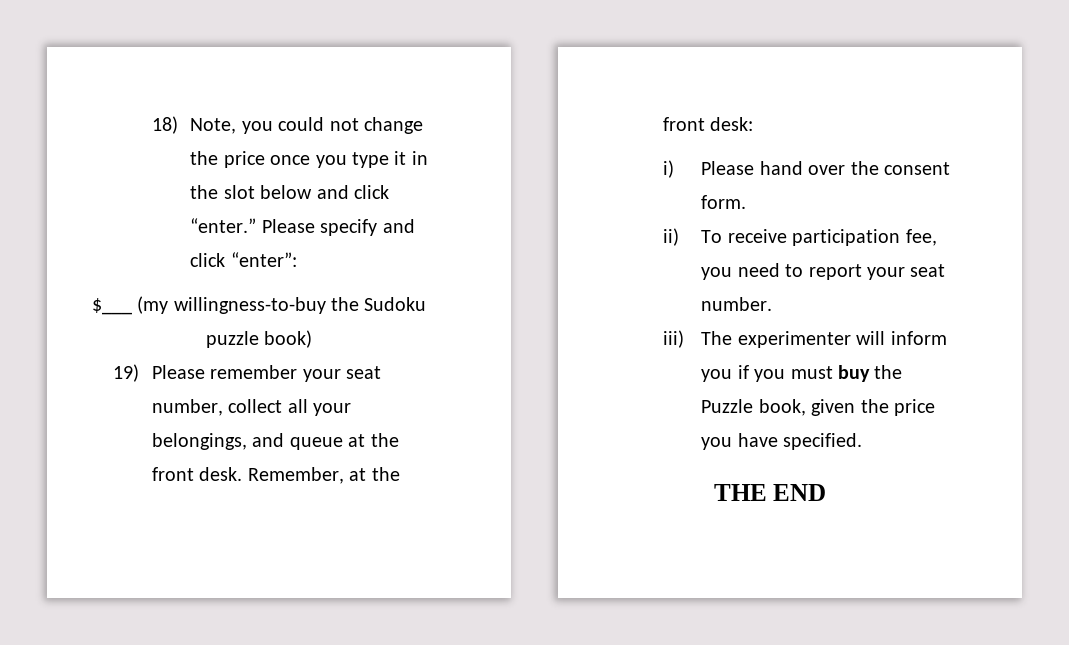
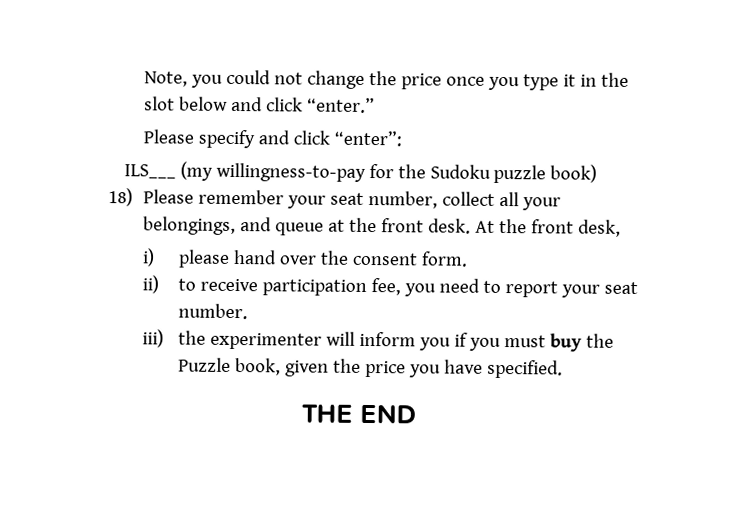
- 18) Note, you could not change the price once you type it in the slot below and click “enter.” Please specify and click “enter”:
+ Note, you could not change the price once you type it in the slot below and click “enter.”
+ Please specify and click “enter”:
- $___ (my willingness-to-buy the Sudoku puzzle book)
+ ILS___ (my willingness-to-pay for the Sudoku puzzle book)
- 19) Please remember your seat number, collect all your belongings, and queue at the front desk.
+ 18) Please remember your seat number, collect all your belongings, and queue at the front desk.
- Remember, at the front desk:
+ At the front desk,
- i) Please hand over the consent form.
+ i) please hand over the consent form.
- ii) To receive participation fee, you need to report your seat number.
+ ii) to receive participation fee, you need to report your seat number.
- iii) The experimenter will inform you if you must buy the Puzzle book, given the price you have specified.
+ iii) the experimenter will inform you if you must buy the Puzzle book, given the price you have specified.

